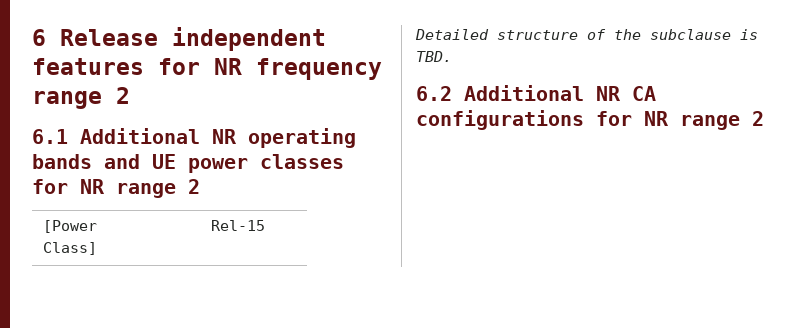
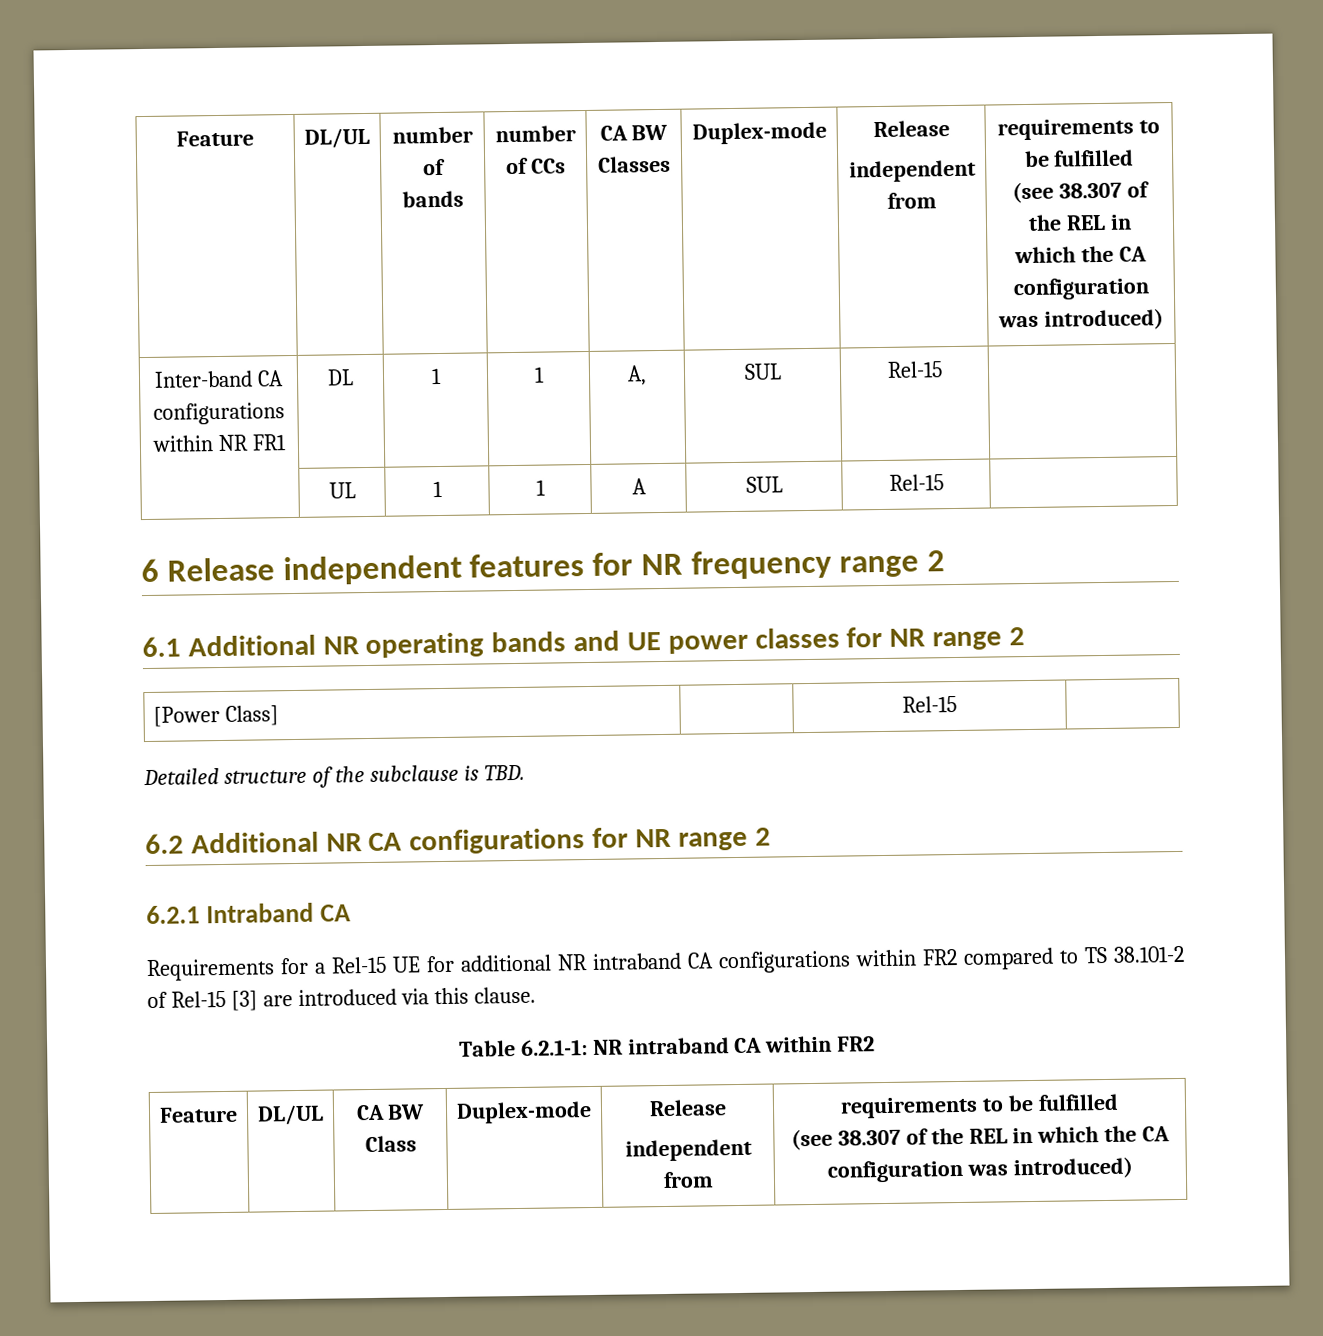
+ Feature | DL/UL | number of bands | number of CCs | CA BW Classes | Duplex-mode | Release
+ independent from | requirements to be fulfilled
+ (see 38.307 of the REL in which the CA configuration was introduced)
+ Inter-band CA configurations within NR FR1 | DL | 1 | 1 | A, | SUL | Rel-15 |
+ | UL | 1 | 1 | A | SUL | Rel-15 |
+ 6.2.1 Intraband CA
+ Requirements for a Rel-15 UE for additional NR intraband CA configurations within FR2 compared to TS 38.101-2 of Rel-15 [3] are introduced via this clause.
+ Table 6.2.1-1: NR intraband CA within FR2
+ Feature | DL/UL | CA BW Class | Duplex-mode | Release
+ independent from | requirements to be fulfilled
+ (see 38.307 of the REL in which the CA configuration was introduced)

